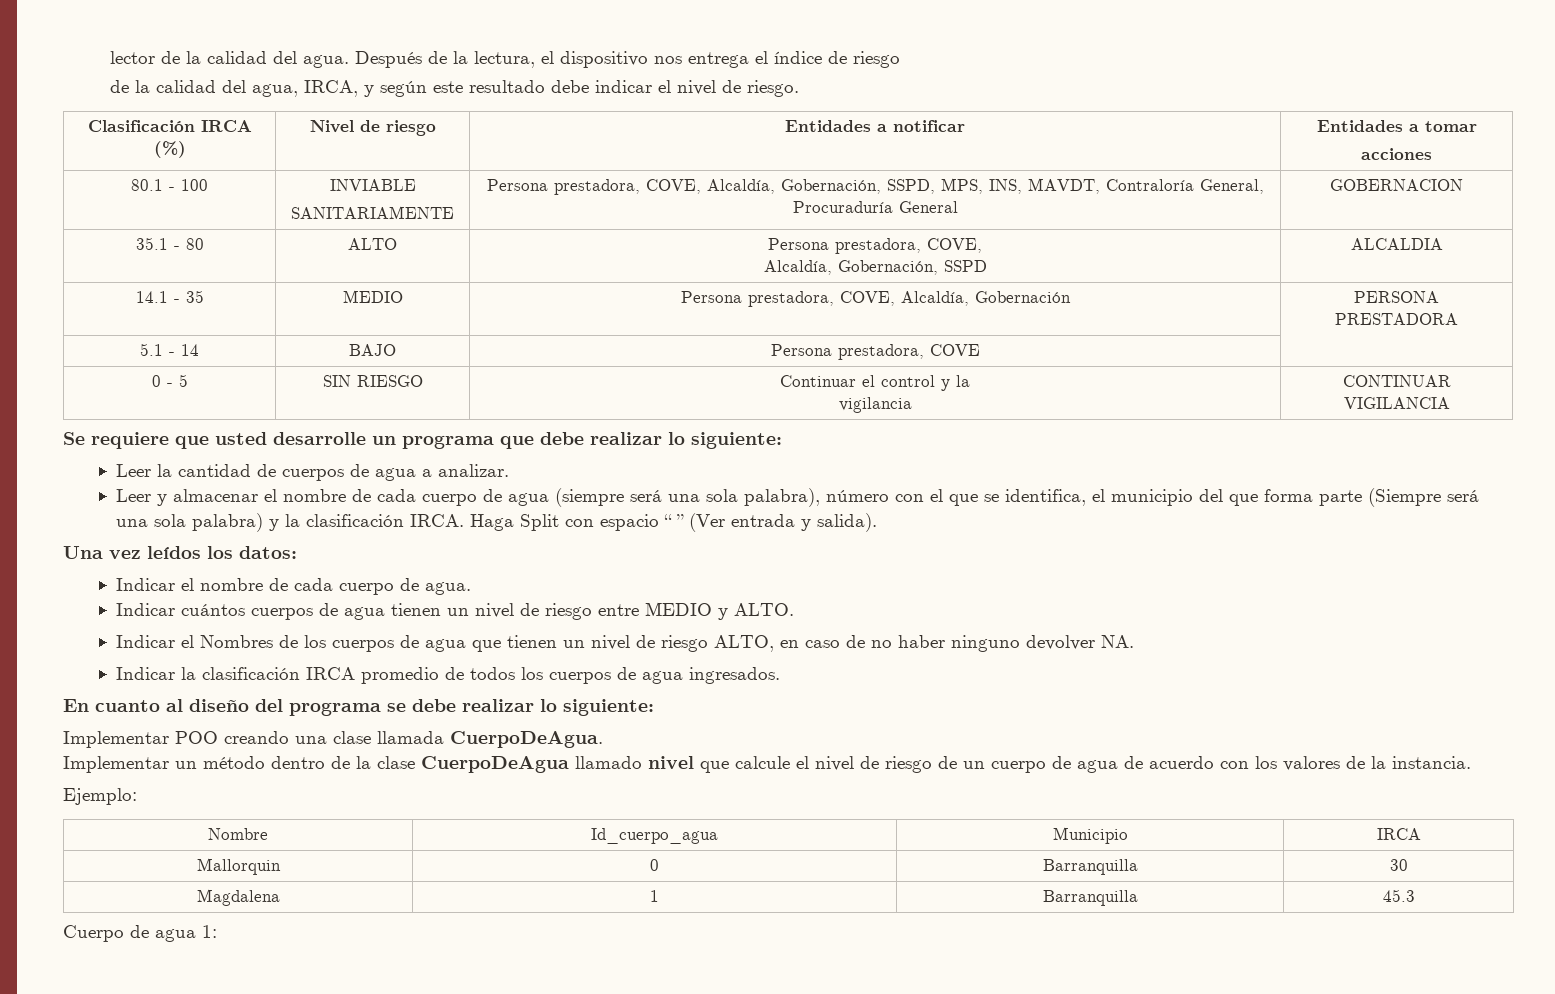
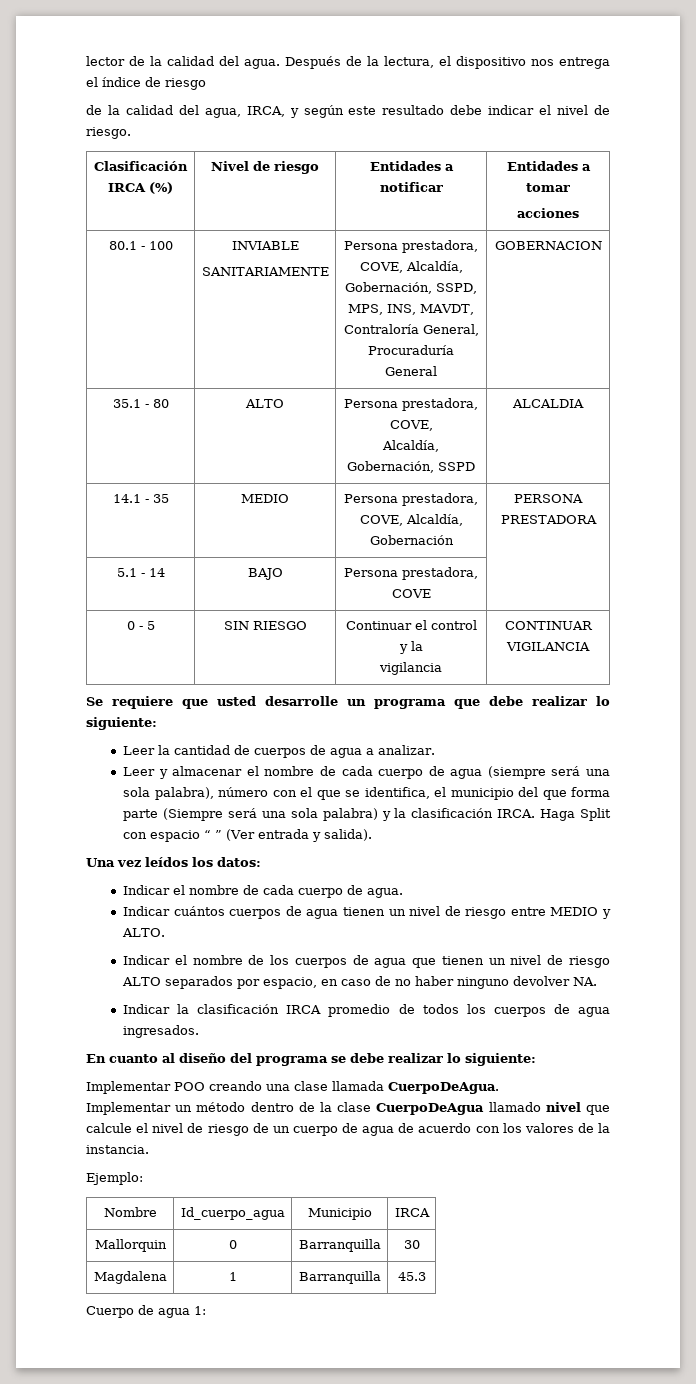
- Indicar el Nombres de los cuerpos de agua que tienen un nivel de riesgo ALTO, en caso de no haber ninguno devolver NA.
+ Indicar el nombre de los cuerpos de agua que tienen un nivel de riesgo ALTO separados por espacio, en caso de no haber ninguno devolver NA.

